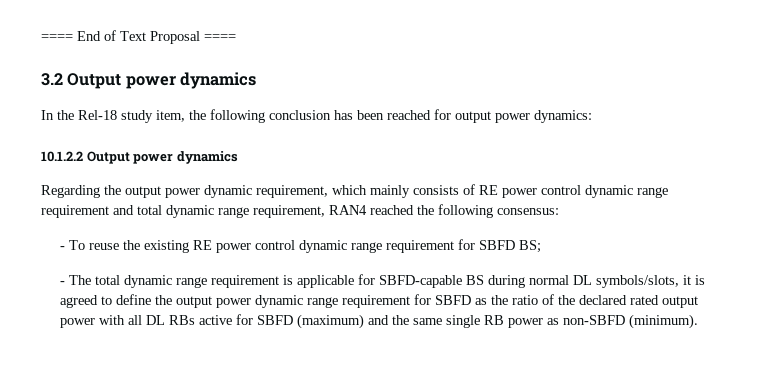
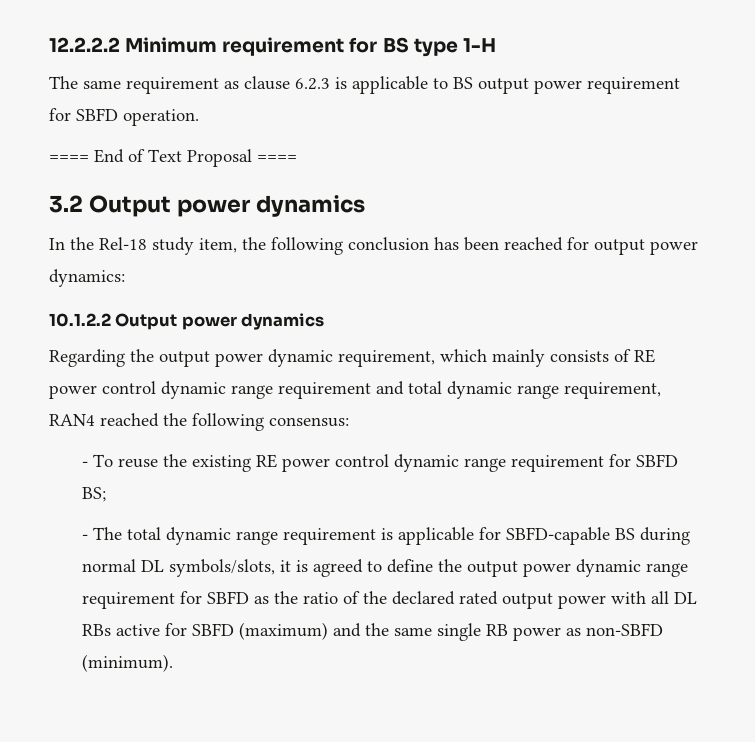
+ 12.2.2.2 Minimum requirement for BS type 1-H
+ The same requirement as clause 6.2.3 is applicable to BS output power requirement for SBFD operation.

